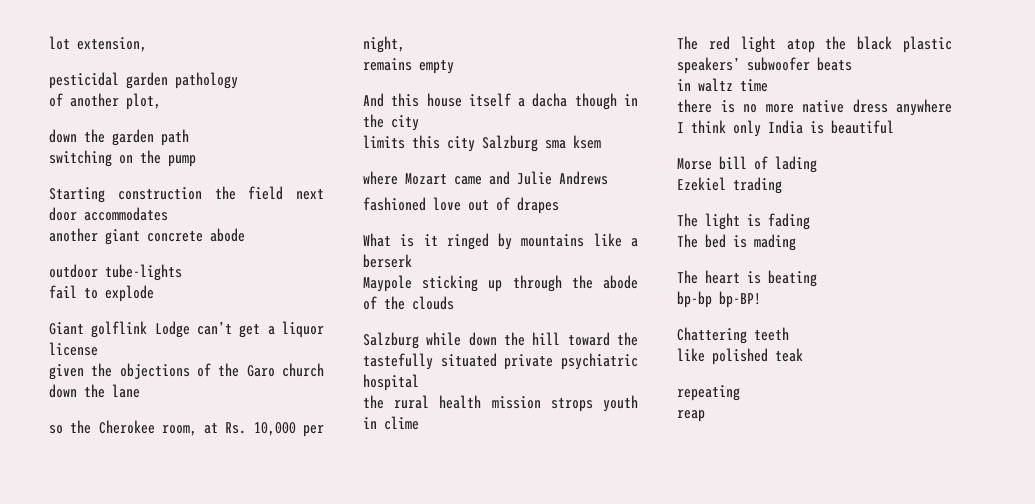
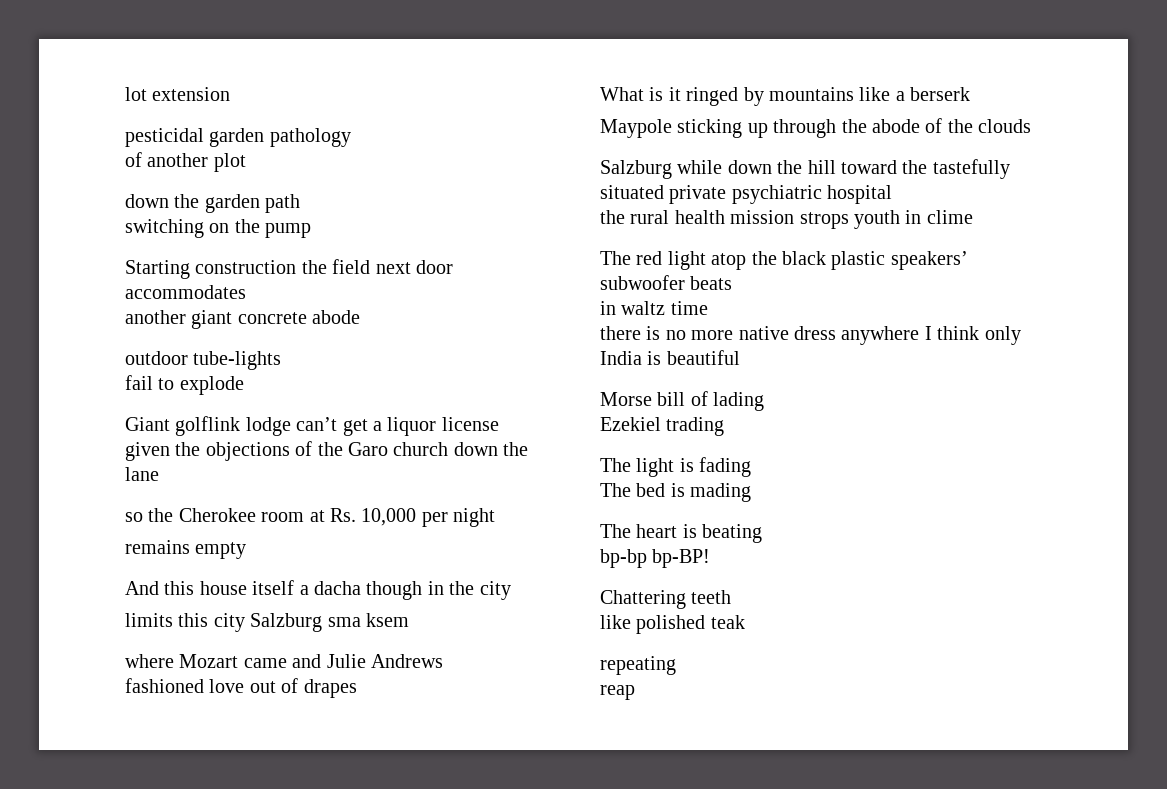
- lot extension,
+ lot extension
- of another plot,
+ of another plot
- Giant golflink Lodge can’t get a liquor license
+ Giant golflink lodge can’t get a liquor license
- so the Cherokee room, at Rs. 10,000 per night,
+ so the Cherokee room at Rs. 10,000 per night

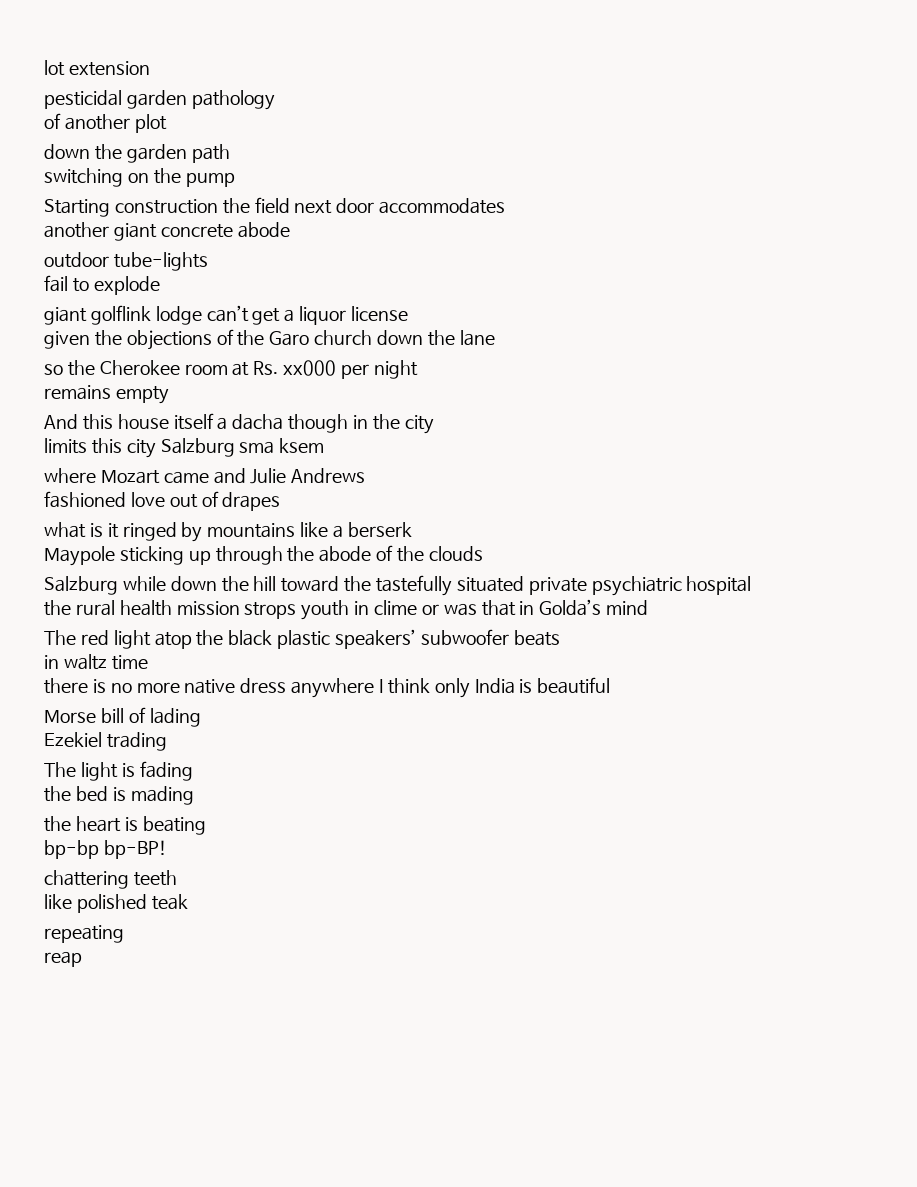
- Giant golflink lodge can’t get a liquor license
+ giant golflink lodge can’t get a liquor license
- so the Cherokee room at Rs. 10,000 per night
+ so the Cherokee room at Rs. xx000 per night
- What is it ringed by mountains like a berserk
+ what is it ringed by mountains like a berserk
- the rural health mission strops youth in clime
+ the rural health mission strops youth in clime or was that in Golda’s mind
- The bed is mading
+ the bed is mading
- The heart is beating
+ the heart is beating
- Chattering teeth
+ chattering teeth

